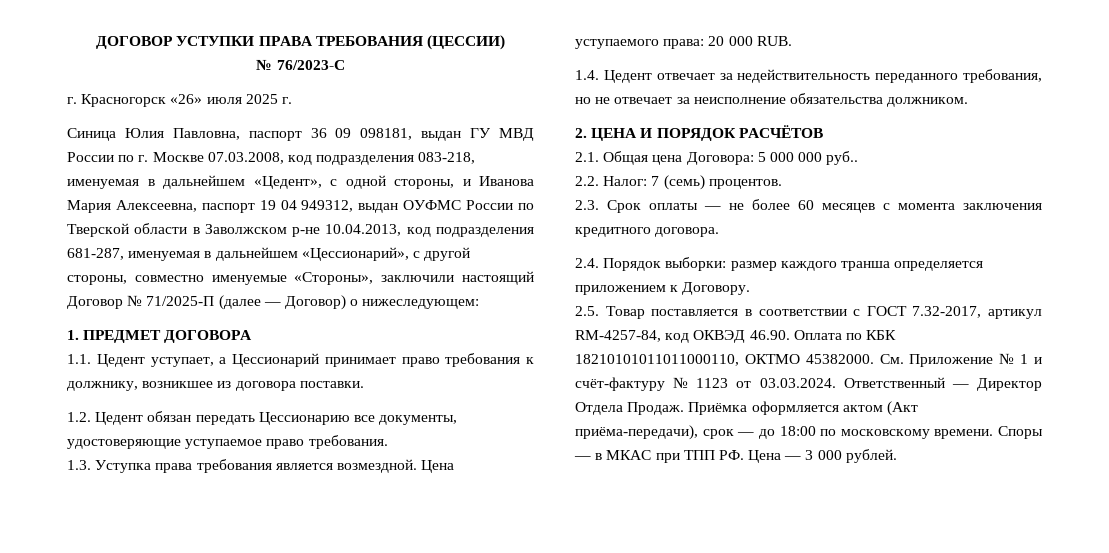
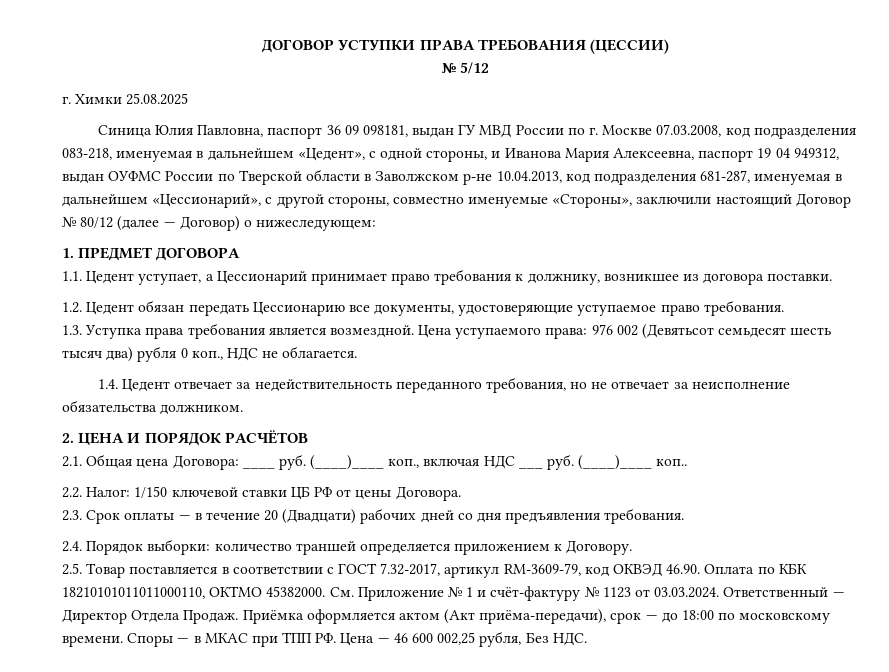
- № 76/2023-С
- г. Красногорск «26» июля 2025 г.
+ № 5/12
+ г. Химки 25.08.2025
- Синица Юлия Павловна, паспорт 36 09 098181, выдан ГУ МВД России по г. Москве 07.03.2008, код подразделения 083-218, именуемая в дальнейшем «Цедент», с одной стороны, и Иванова Мария Алексеевна, паспорт 19 04 949312, выдан ОУФМС России по Тверской области в Заволжском р-не 10.04.2013, код подразделения 681-287, именуемая в дальнейшем «Цессионарий», с другой стороны, совместно именуемые «Стороны», заключили настоящий Договор № 71/2025-П (далее — Договор) о нижеследующем:
+ Синица Юлия Павловна, паспорт 36 09 098181, выдан ГУ МВД России по г. Москве 07.03.2008, код подразделения 083-218, именуемая в дальнейшем «Цедент», с одной стороны, и Иванова Мария Алексеевна, паспорт 19 04 949312, выдан ОУФМС России по Тверской области в Заволжском р-не 10.04.2013, код подразделения 681-287, именуемая в дальнейшем «Цессионарий», с другой стороны, совместно именуемые «Стороны», заключили настоящий Договор № 80/12 (далее — Договор) о нижеследующем:
- Цена уступаемого права: 20 000 RUB.
+ Цена уступаемого права: 976 002 (Девятьсот семьдесят шесть тысяч два) рубля 0 коп., НДС не облагается.
- 2.1. Общая цена Договора: 5 000 000 руб..
- 2.2. Налог: 7 (семь) процентов.
- 2.3. Срок оплаты — не более 60 месяцев с момента заключения кредитного договора.
+ 2.1. Общая цена Договора: ____ руб. (____)____ коп., включая НДС ___ руб. (____)____ коп..
+ 2.2. Налог: 1/150 ключевой ставки ЦБ РФ от цены Договора.
+ 2.3. Срок оплаты — в течение 20 (Двадцати) рабочих дней со дня предъявления требования.
- 2.4. Порядок выборки: размер каждого транша определяется приложением к Договору.
+ 2.4. Порядок выборки: количество траншей определяется приложением к Договору.
- 2.5. Товар поставляется в соответствии с ГОСТ 7.32-2017, артикул RM-4257-84, код ОКВЭД 46.90. Оплата по КБК 18210101011011000110, ОКТМО 45382000.
+ 2.5. Товар поставляется в соответствии с ГОСТ 7.32-2017, артикул RM-3609-79, код ОКВЭД 46.90. Оплата по КБК 18210101011011000110, ОКТМО 45382000.
- Споры — в МКАС при ТПП РФ. Цена — 3 000 рублей.
+ Споры — в МКАС при ТПП РФ. Цена — 46 600 002,25 рубля, Без НДС.

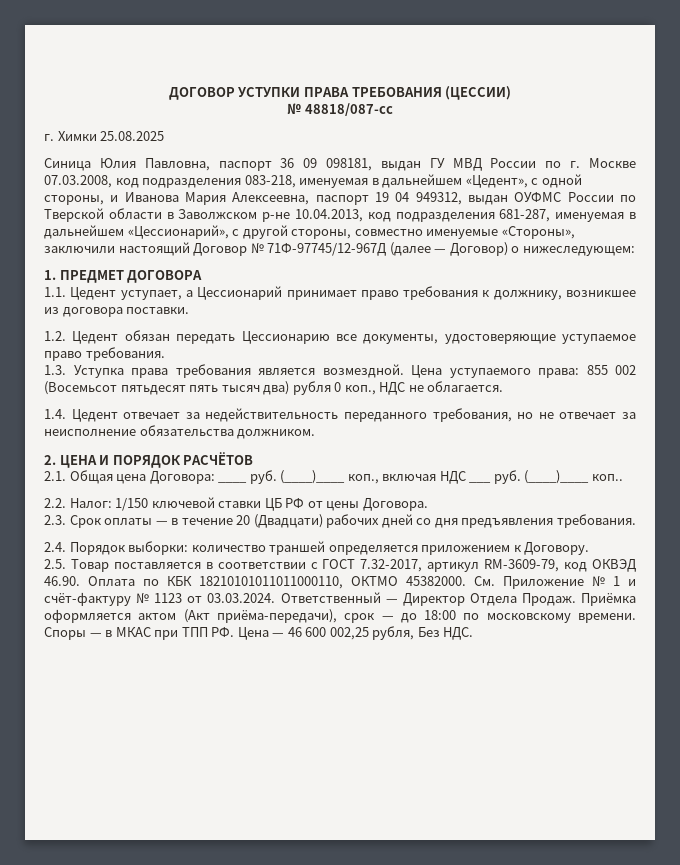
- № 5/12
+ № 48818/087-сс
- Синица Юлия Павловна, паспорт 36 09 098181, выдан ГУ МВД России по г. Москве 07.03.2008, код подразделения 083-218, именуемая в дальнейшем «Цедент», с одной стороны, и Иванова Мария Алексеевна, паспорт 19 04 949312, выдан ОУФМС России по Тверской области в Заволжском р-не 10.04.2013, код подразделения 681-287, именуемая в дальнейшем «Цессионарий», с другой стороны, совместно именуемые «Стороны», заключили настоящий Договор № 80/12 (далее — Договор) о нижеследующем:
+ Синица Юлия Павловна, паспорт 36 09 098181, выдан ГУ МВД России по г. Москве 07.03.2008, код подразделения 083-218, именуемая в дальнейшем «Цедент», с одной стороны, и Иванова Мария Алексеевна, паспорт 19 04 949312, выдан ОУФМС России по Тверской области в Заволжском р-не 10.04.2013, код подразделения 681-287, именуемая в дальнейшем «Цессионарий», с другой стороны, совместно именуемые «Стороны», заключили настоящий Договор № 71Ф-97745/12-967Д (далее — Договор) о нижеследующем:
- Цена уступаемого права: 976 002 (Девятьсот семьдесят шесть тысяч два) рубля 0 коп., НДС не облагается.
+ Цена уступаемого права: 855 002 (Восемьсот пятьдесят пять тысяч два) рубля 0 коп., НДС не облагается.

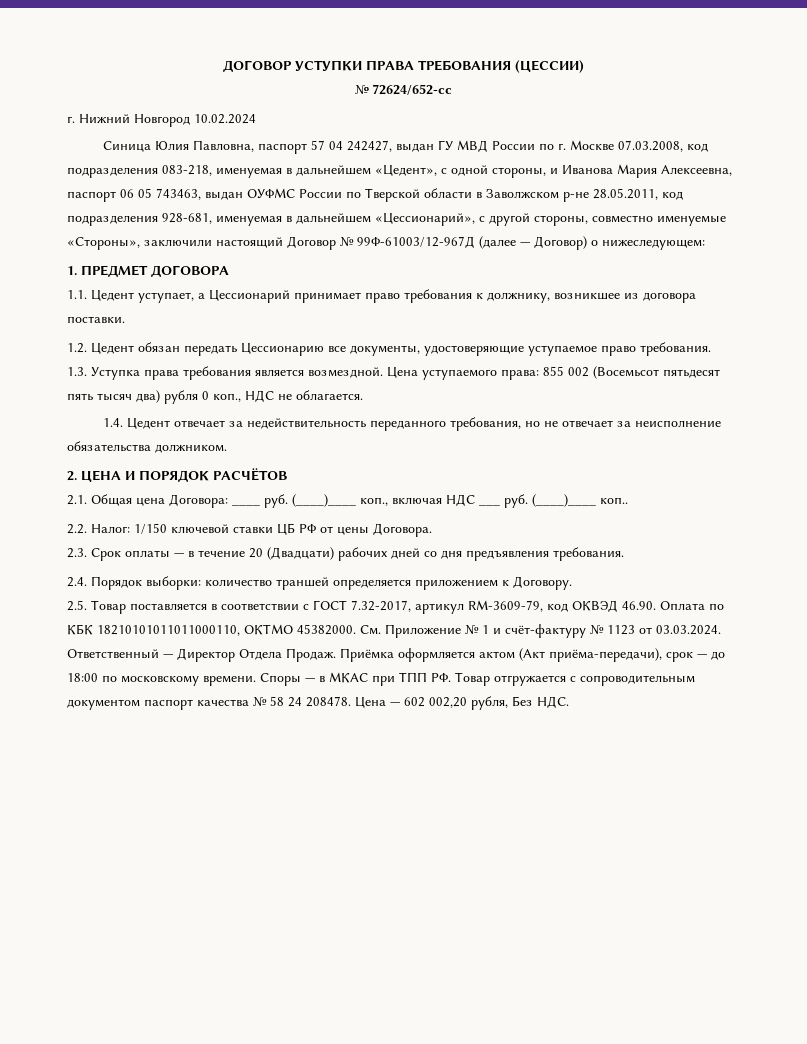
- № 48818/087-сс
- г. Химки 25.08.2025
+ № 72624/652-сс
+ г. Нижний Новгород 10.02.2024
- Синица Юлия Павловна, паспорт 36 09 098181, выдан ГУ МВД России по г. Москве 07.03.2008, код подразделения 083-218, именуемая в дальнейшем «Цедент», с одной стороны, и Иванова Мария Алексеевна, паспорт 19 04 949312, выдан ОУФМС России по Тверской области в Заволжском р-не 10.04.2013, код подразделения 681-287, именуемая в дальнейшем «Цессионарий», с другой стороны, совместно именуемые «Стороны», заключили настоящий Договор № 71Ф-97745/12-967Д (далее — Договор) о нижеследующем:
+ Синица Юлия Павловна, паспорт 57 04 242427, выдан ГУ МВД России по г. Москве 07.03.2008, код подразделения 083-218, именуемая в дальнейшем «Цедент», с одной стороны, и Иванова Мария Алексеевна, паспорт 06 05 743463, выдан ОУФМС России по Тверской области в Заволжском р-не 28.05.2011, код подразделения 928-681, именуемая в дальнейшем «Цессионарий», с другой стороны, совместно именуемые «Стороны», заключили настоящий Договор № 99Ф-61003/12-967Д (далее — Договор) о нижеследующем:
- Споры — в МКАС при ТПП РФ. Цена — 46 600 002,25 рубля, Без НДС.
+ Споры — в МКАС при ТПП РФ. Товар отгружается с сопроводительным документом паспорт качества № 58 24 208478. Цена — 602 002,20 рубля, Без НДС.

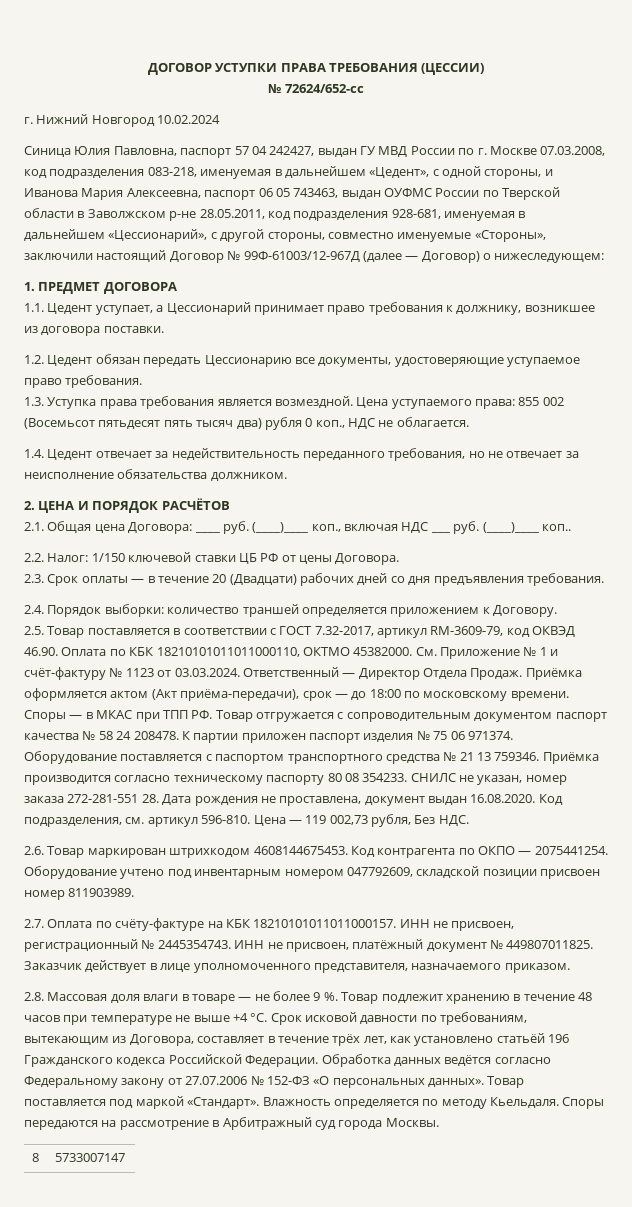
- Цена — 602 002,20 рубля, Без НДС.
+ К партии приложен паспорт изделия № 75 06 971374. Оборудование поставляется с паспортом транспортного средства № 21 13 759346. Приёмка производится согласно техническому паспорту 80 08 354233. СНИЛС не указан, номер заказа 272-281-551 28. Дата рождения не проставлена, документ выдан 16.08.2020. Код подразделения, см. артикул 596-810. Цена — 119 002,73 рубля, Без НДС.
+ 2.6. Товар маркирован штрихкодом 4608144675453. Код контрагента по ОКПО — 2075441254. Оборудование учтено под инвентарным номером 047792609, складской позиции присвоен номер 811903989.
+ 2.7. Оплата по счёту-фактуре на КБК 18210101011011000157. ИНН не присвоен, регистрационный № 2445354743. ИНН не присвоен, платёжный документ № 449807011825. Заказчик действует в лице уполномоченного представителя, назначаемого приказом.
+ 2.8. Массовая доля влаги в товаре — не более 9 %. Товар подлежит хранению в течение 48 часов при температуре не выше +4 °C. Срок исковой давности по требованиям, вытекающим из Договора, составляет в течение трёх лет, как установлено статьёй 196 Гражданского кодекса Российской Федерации. Обработка данных ведётся согласно Федеральному закону от 27.07.2006 № 152-ФЗ «О персональных данных». Товар поставляется под маркой «Стандарт». Влажность определяется по методу Кьельдаля. Споры передаются на рассмотрение в Арбитражный суд города Москвы.
+ 8 | 5733007147

